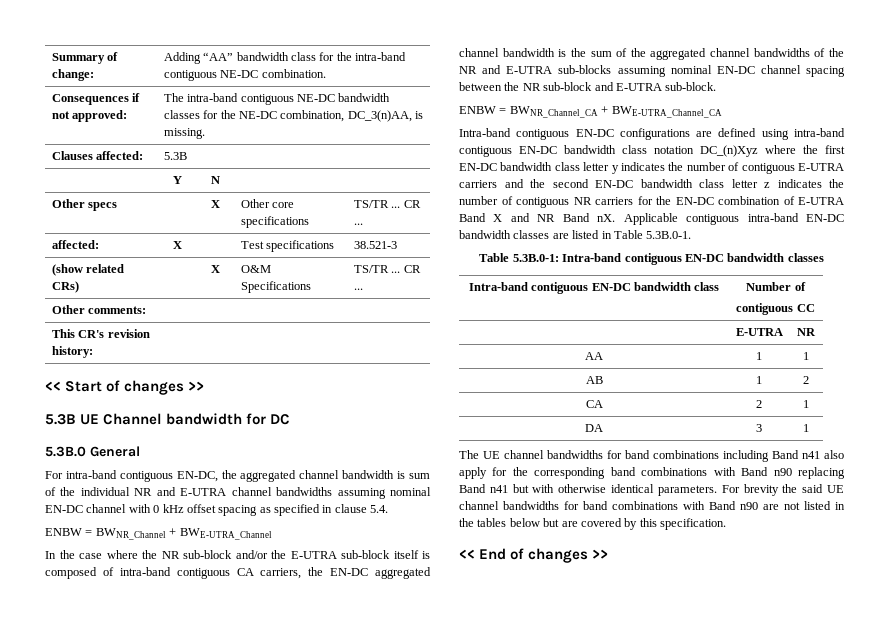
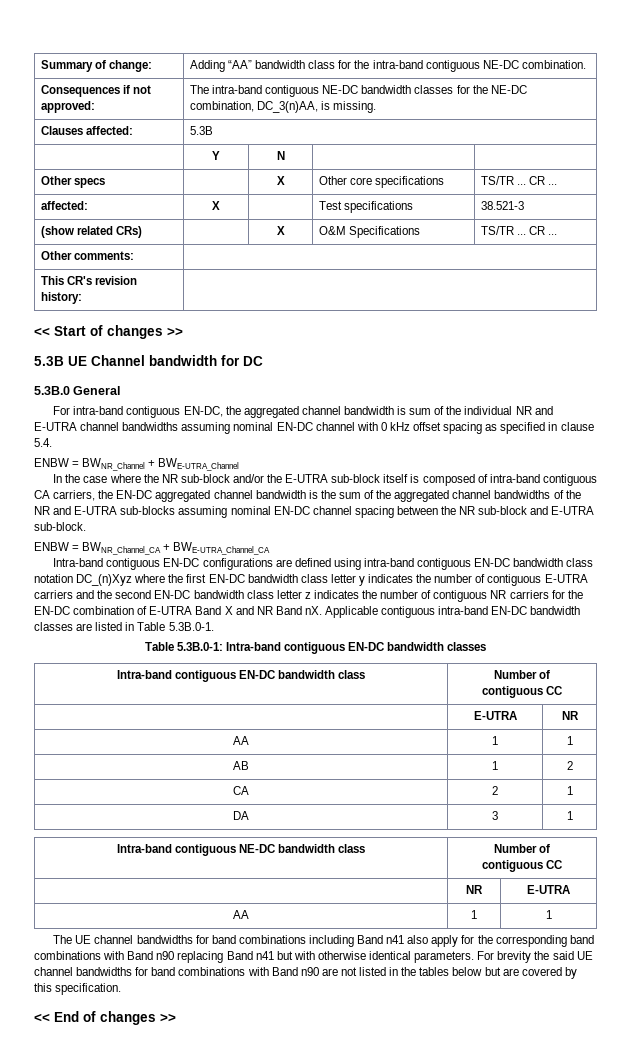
+ Intra-band contiguous NE-DC bandwidth class | Number of
+ contiguous CC
+ | NR | E-UTRA
+ AA | 1 | 1

